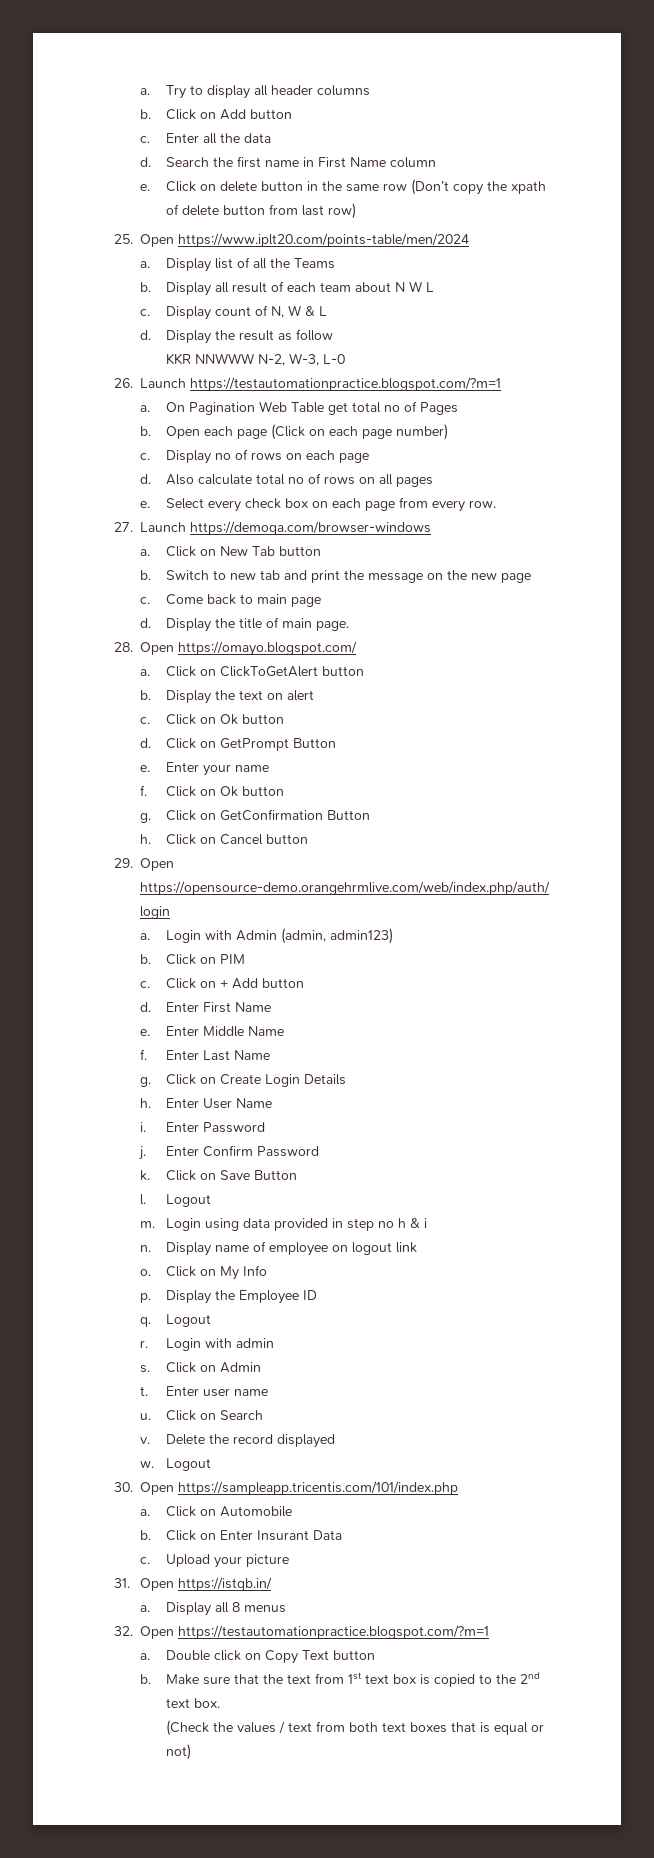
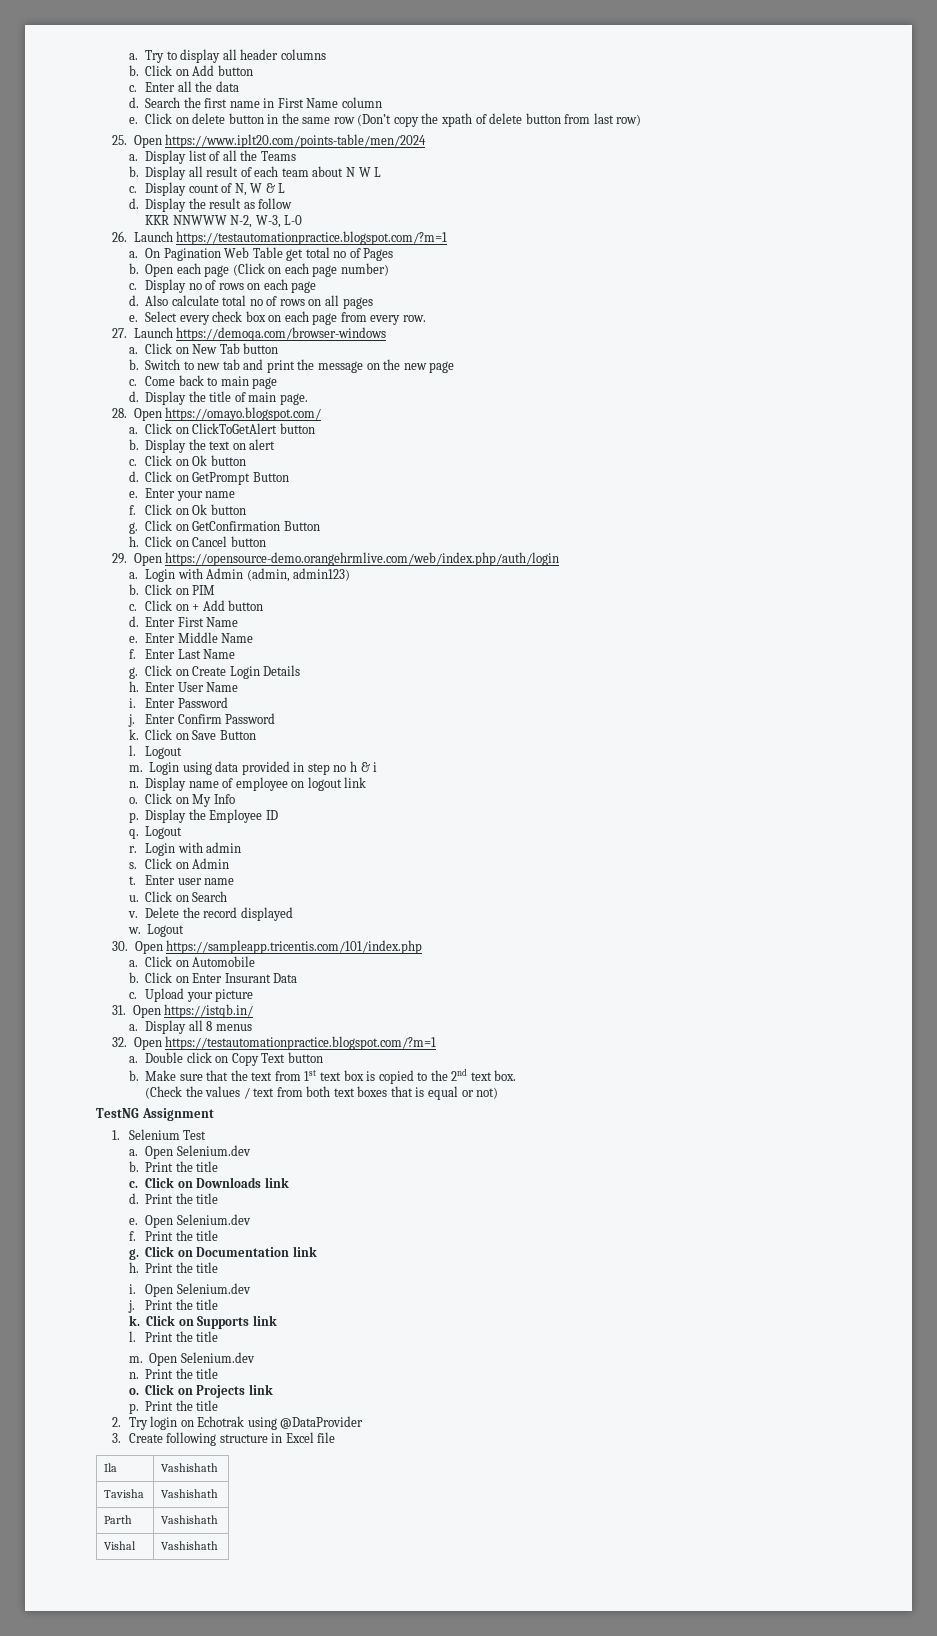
+ TestNG Assignment
+ 1. Selenium Test
+ a. Open Selenium.dev
+ b. Print the title
+ c. Click on Downloads link
+ d. Print the title
+ e. Open Selenium.dev
+ f. Print the title
+ g. Click on Documentation link
+ h. Print the title
+ i. Open Selenium.dev
+ j. Print the title
+ k. Click on Supports link
+ l. Print the title
+ m. Open Selenium.dev
+ n. Print the title
+ o. Click on Projects link
+ p. Print the title
+ 2. Try login on Echotrak using @DataProvider
+ 3. Create following structure in Excel file
+ Ila | Vashishath
+ Tavisha | Vashishath
+ Parth | Vashishath
+ Vishal | Vashishath

